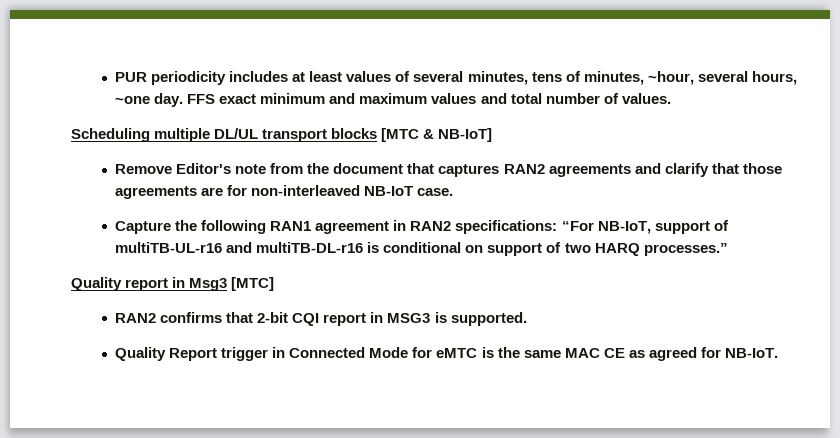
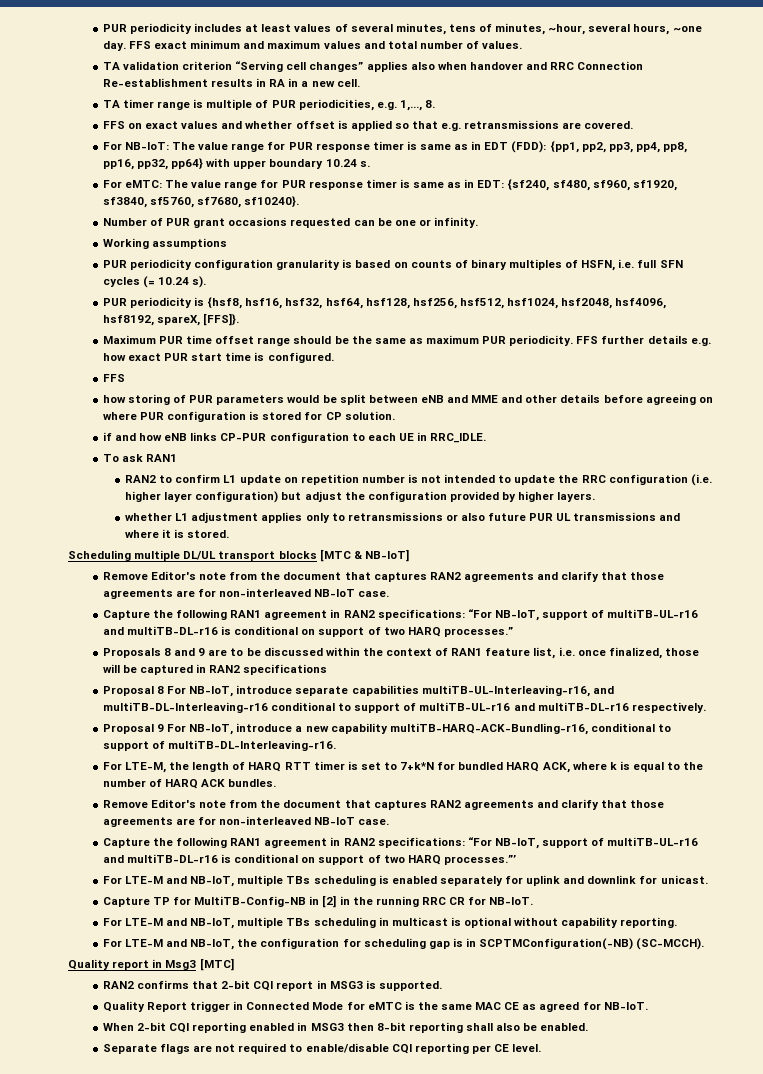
+ TA validation criterion “Serving cell changes” applies also when handover and RRC Connection Re-establishment results in RA in a new cell.
+ TA timer range is multiple of PUR periodicities, e.g. 1,…, 8.
+ FFS on exact values and whether offset is applied so that e.g. retransmissions are covered.
+ For NB-IoT: The value range for PUR response timer is same as in EDT (FDD): {pp1, pp2, pp3, pp4, pp8, pp16, pp32, pp64} with upper boundary 10.24 s.
+ For eMTC: The value range for PUR response timer is same as in EDT: {sf240, sf480, sf960, sf1920, sf3840, sf5760, sf7680, sf10240}.
+ Number of PUR grant occasions requested can be one or infinity.
+ Working assumptions
+ PUR periodicity configuration granularity is based on counts of binary multiples of HSFN, i.e. full SFN cycles (= 10.24 s).
+ PUR periodicity is {hsf8, hsf16, hsf32, hsf64, hsf128, hsf256, hsf512, hsf1024, hsf2048, hsf4096, hsf8192, spareX, [FFS]}.
+ Maximum PUR time offset range should be the same as maximum PUR periodicity. FFS further details e.g. how exact PUR start time is configured.
+ FFS
+ how storing of PUR parameters would be split between eNB and MME and other details before agreeing on where PUR configuration is stored for CP solution.
+ if and how eNB links CP-PUR configuration to each UE in RRC_IDLE.
+ To ask RAN1
+ RAN2 to confirm L1 update on repetition number is not intended to update the RRC configuration (i.e. higher layer configuration) but adjust the configuration provided by higher layers.
+ whether L1 adjustment applies only to retransmissions or also future PUR UL transmissions and where it is stored.
+ Proposals 8 and 9 are to be discussed within the context of RAN1 feature list, i.e. once finalized, those will be captured in RAN2 specifications
+ Proposal 8 For NB-IoT, introduce separate capabilities multiTB-UL-Interleaving-r16, and multiTB-DL-Interleaving-r16 conditional to support of multiTB-UL-r16 and multiTB-DL-r16 respectively.
+ Proposal 9 For NB-IoT, introduce a new capability multiTB-HARQ-ACK-Bundling-r16, conditional to support of multiTB-DL-Interleaving-r16.
+ For LTE-M, the length of HARQ RTT timer is set to 7+k*N for bundled HARQ ACK, where k is equal to the number of HARQ ACK bundles.
+ Remove Editor's note from the document that captures RAN2 agreements and clarify that those agreements are for non-interleaved NB-IoT case.
+ Capture the following RAN1 agreement in RAN2 specifications: “For NB-IoT, support of multiTB-UL-r16 and multiTB-DL-r16 is conditional on support of two HARQ processes.”’
+ For LTE-M and NB-IoT, multiple TBs scheduling is enabled separately for uplink and downlink for unicast.
+ Capture TP for MultiTB-Config-NB in [2] in the running RRC CR for NB-IoT.
+ For LTE-M and NB-IoT, multiple TBs scheduling in multicast is optional without capability reporting.
+ For LTE-M and NB-IoT, the configuration for scheduling gap is in SCPTMConfiguration(-NB) (SC-MCCH).
+ When 2-bit CQI reporting enabled in MSG3 then 8-bit reporting shall also be enabled.
+ Separate flags are not required to enable/disable CQI reporting per CE level.

